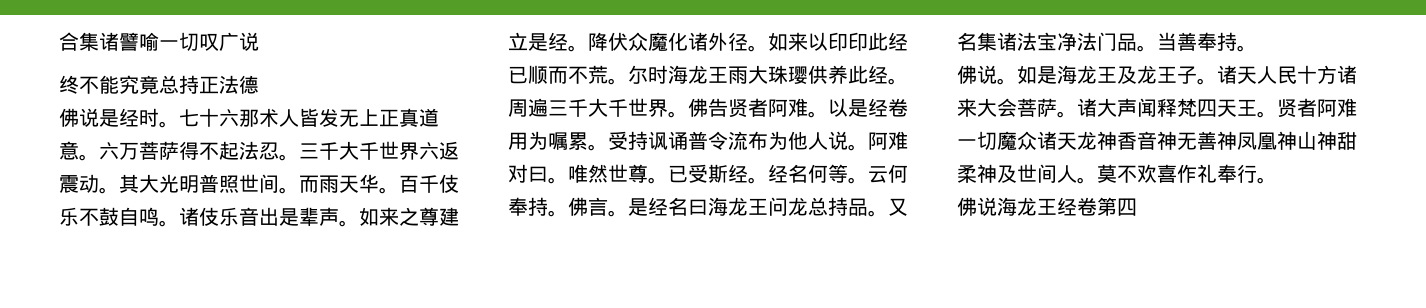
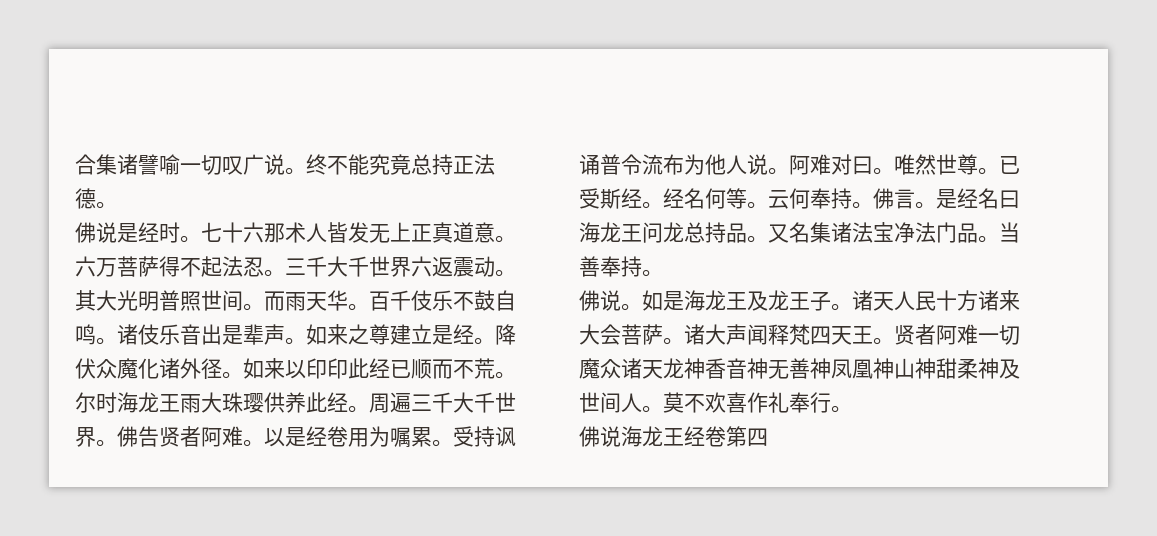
- 合集诸譬喻一切叹广说
- 终不能究竟总持正法德
+ 合集诸譬喻一切叹广说。终不能究竟总持正法德。

